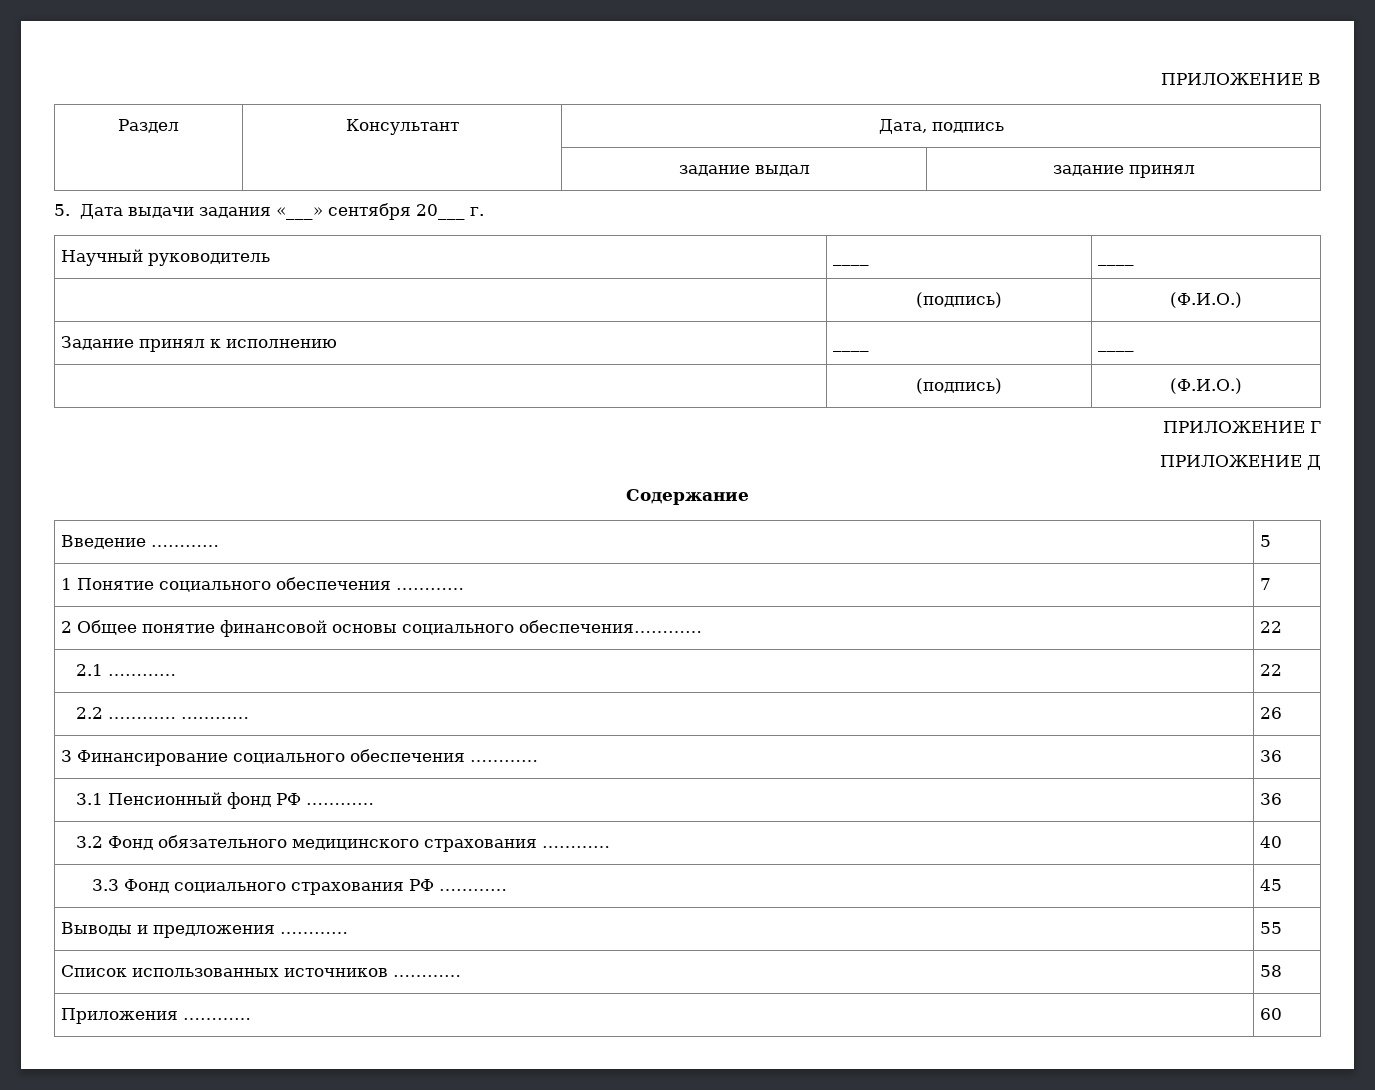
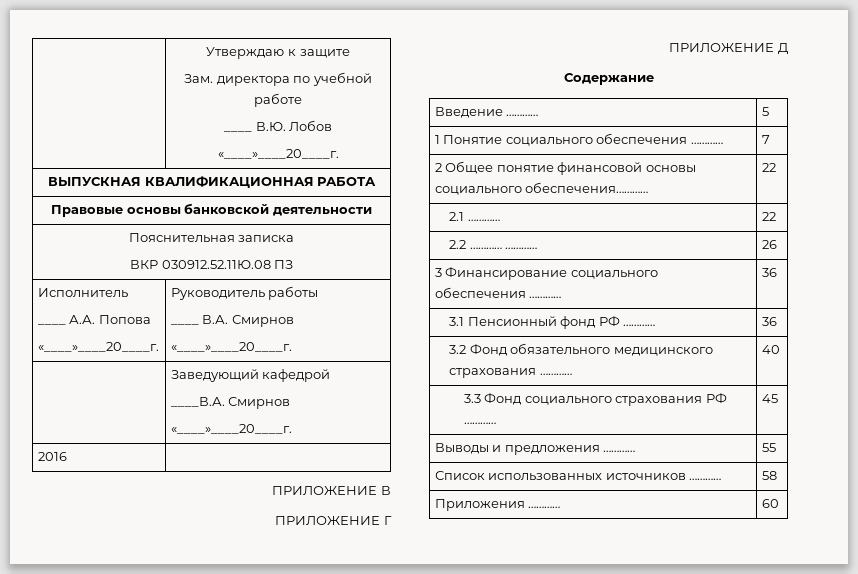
+ | Утверждаю к защите
+ Зам. директора по учебной работе
+ ____ В.Ю. Лобов
+ «____»____20____г.
+ ВЫПУСКНАЯ КВАЛИФИКАЦИОННАЯ РАБОТА
+ Правовые основы банковской деятельности
+ Пояснительная записка
+ ВКР 030912.52.11Ю.08 ПЗ
+ Исполнитель
+ ____ А.А. Попова
+ «____»____20____г. | Руководитель работы
+ ____ В.А. Смирнов
+ «____»____20____г.
+ | Заведующий кафедрой
+ ____В.А. Смирнов
+ «____»____20____г.
+ 2016 |
  ПРИЛОЖЕНИЕ В
- Раздел | Консультант | Дата, подпись
- | | задание выдал | задание принял
- 5. Дата выдачи задания «___» сентября 20___ г.
- Научный руководитель | ____ | ____
- | (подпись) | (Ф.И.О.)
- Задание принял к исполнению | ____ | ____
- | (подпись) | (Ф.И.О.)

